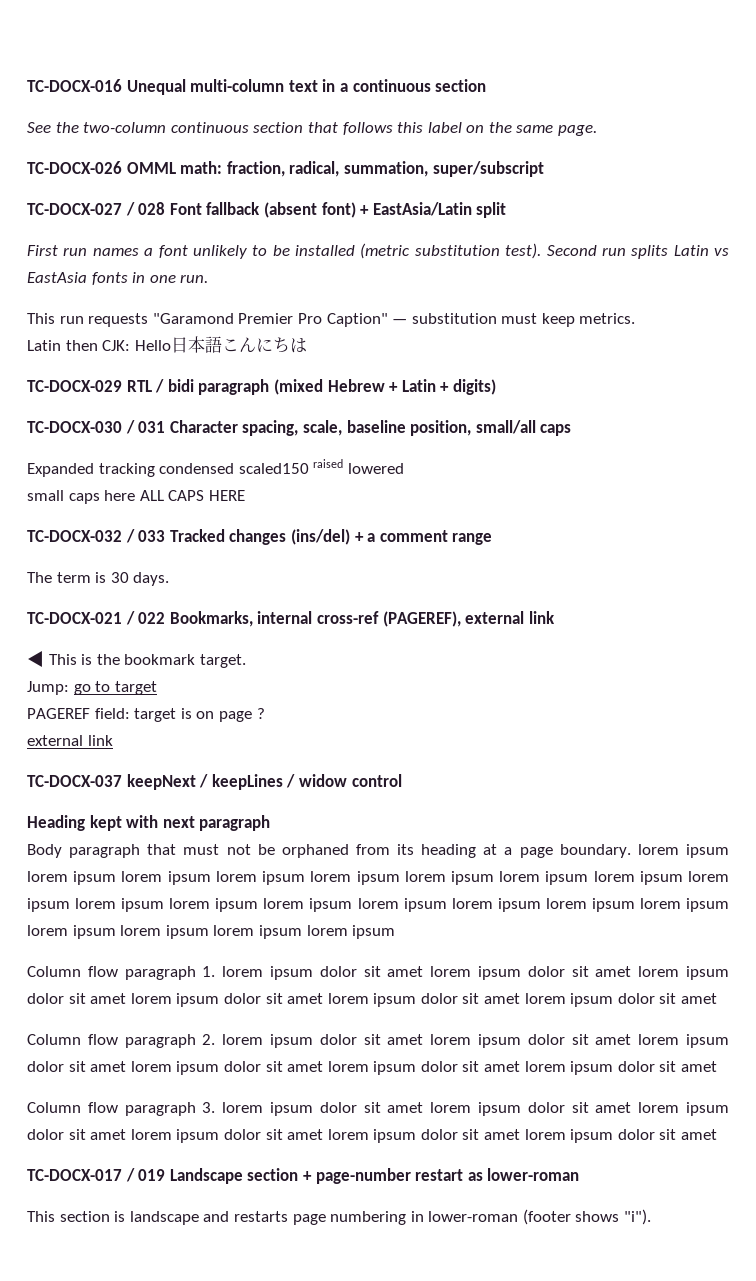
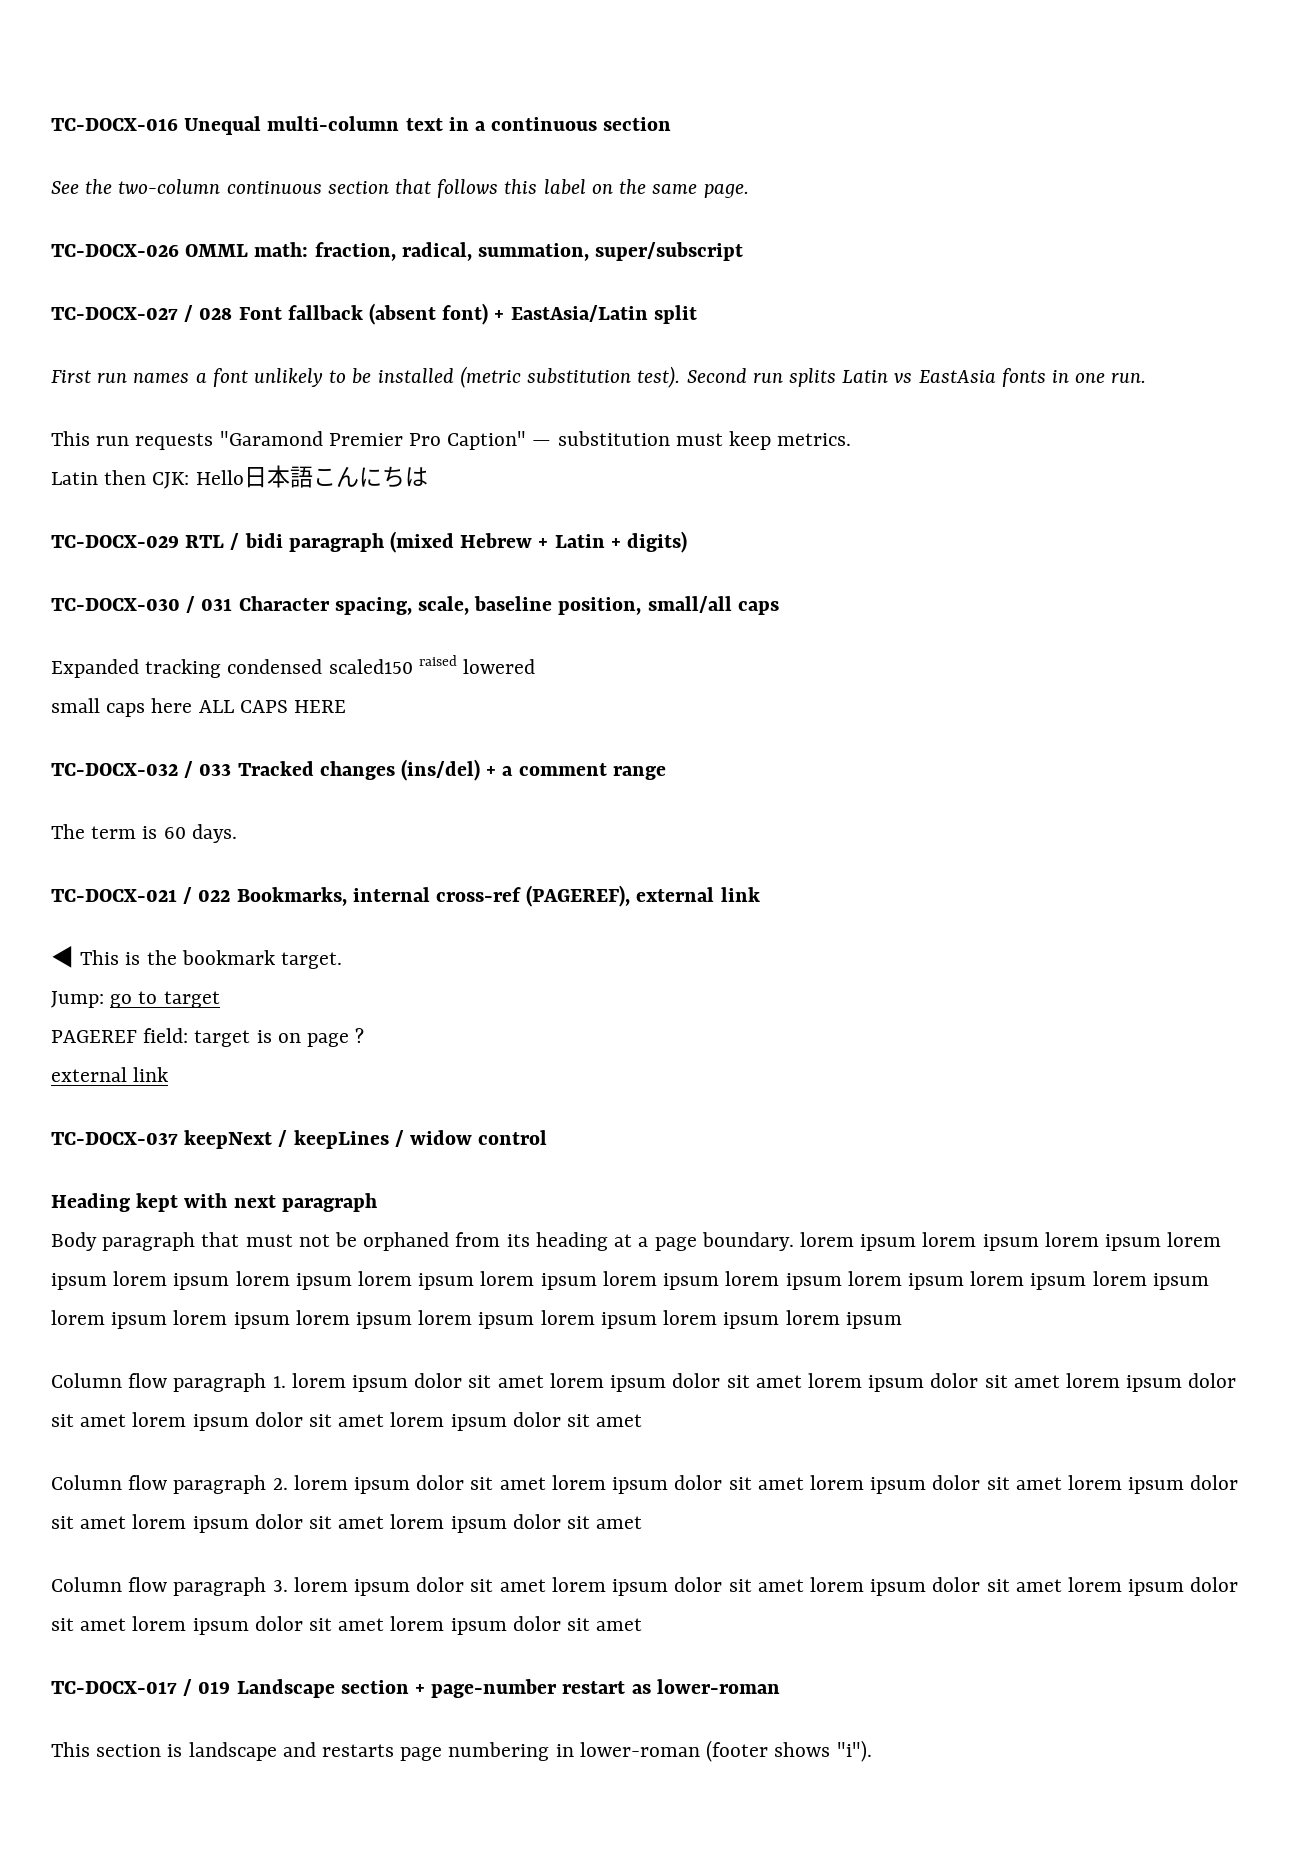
- The term is 30 days.
+ The term is 60 days.

